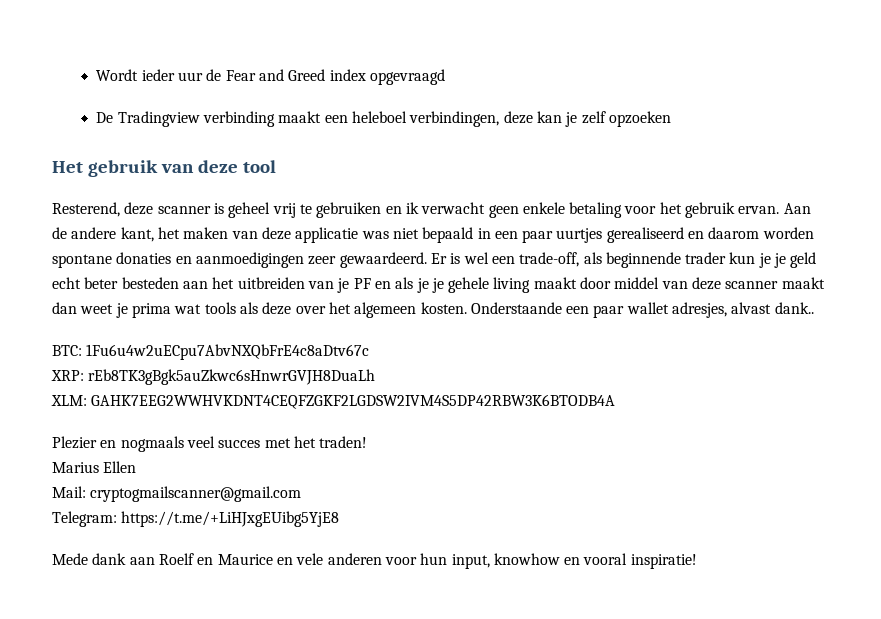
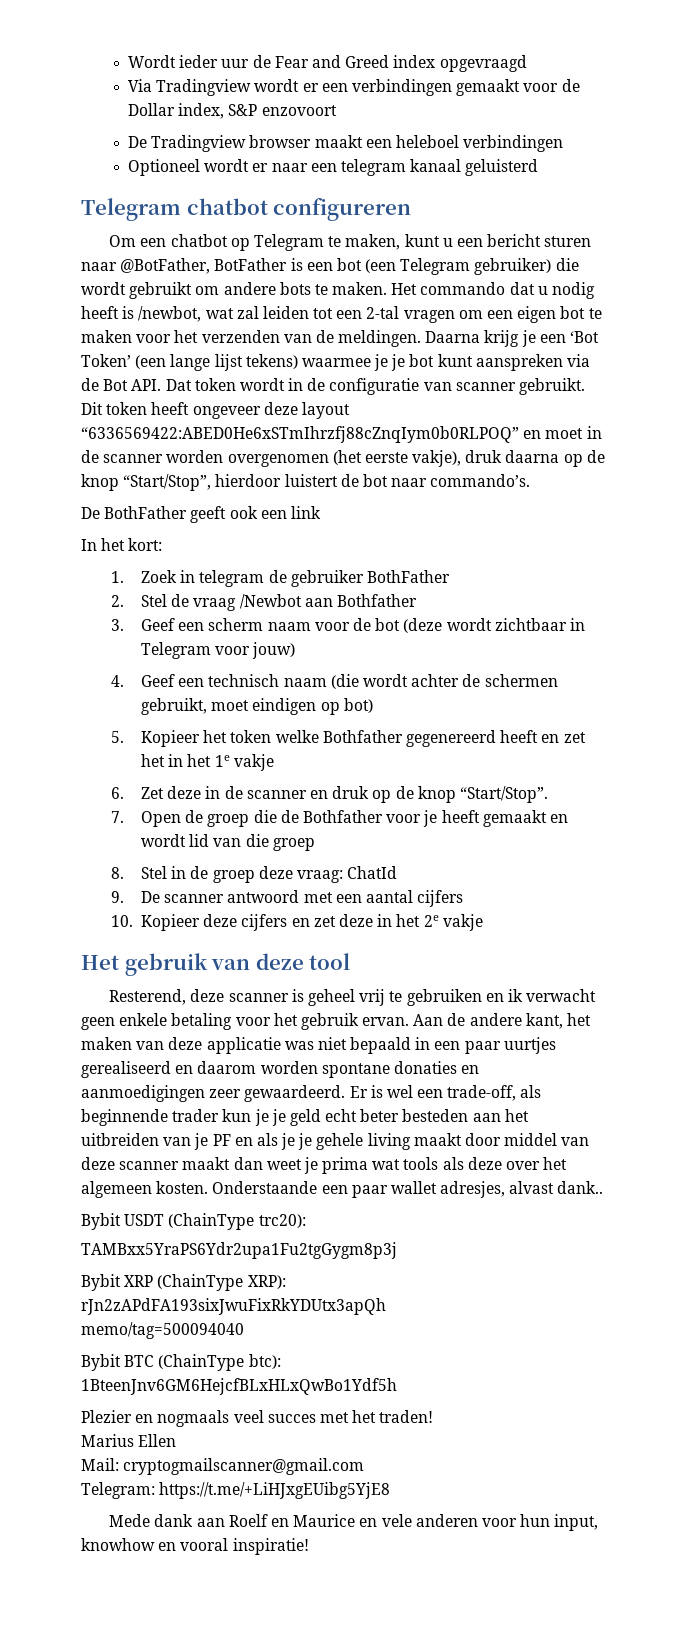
+ Via Tradingview wordt er een verbindingen gemaakt voor de Dollar index, S&P enzovoort
- De Tradingview verbinding maakt een heleboel verbindingen, deze kan je zelf opzoeken
+ De Tradingview browser maakt een heleboel verbindingen
+ Optioneel wordt er naar een telegram kanaal geluisterd
+ Telegram chatbot configureren
+ Om een chatbot op Telegram te maken, kunt u een bericht sturen naar @BotFather, BotFather is een bot (een Telegram gebruiker) die wordt gebruikt om andere bots te maken. Het commando dat u nodig heeft is /newbot, wat zal leiden tot een 2-tal vragen om een eigen bot te maken voor het verzenden van de meldingen. Daarna krijg je een ‘Bot Token’ (een lange lijst tekens) waarmee je je bot kunt aanspreken via de Bot API. Dat token wordt in de configuratie van scanner gebruikt. Dit token heeft ongeveer deze layout “6336569422:ABED0He6xSTmIhrzfj88cZnqIym0b0RLPOQ” en moet in de scanner worden overgenomen (het eerste vakje), druk daarna op de knop “Start/Stop”, hierdoor luistert de bot naar commando’s.
+ De BothFather geeft ook een link
+ In het kort:
+ 1. Zoek in telegram de gebruiker BothFather
+ 2. Stel de vraag /Newbot aan Bothfather
+ 3. Geef een scherm naam voor de bot (deze wordt zichtbaar in Telegram voor jouw)
+ 4. Geef een technisch naam (die wordt achter de schermen gebruikt, moet eindigen op bot)
+ 5. Kopieer het token welke Bothfather gegenereerd heeft en zet het in het 1e vakje
+ 6. Zet deze in de scanner en druk op de knop “Start/Stop”.
+ 7. Open de groep die de Bothfather voor je heeft gemaakt en wordt lid van die groep
+ 8. Stel in de groep deze vraag: ChatId
+ 9. De scanner antwoord met een aantal cijfers
+ 10. Kopieer deze cijfers en zet deze in het 2e vakje
- BTC: 1Fu6u4w2uECpu7AbvNXQbFrE4c8aDtv67c
- XRP: rEb8TK3gBgk5auZkwc6sHnwrGVJH8DuaLh
- XLM: GAHK7EEG2WWHVKDNT4CEQFZGKF2LGDSW2IVM4S5DP42RBW3K6BTODB4A
+ Bybit USDT (ChainType trc20):
+ TAMBxx5YraPS6Ydr2upa1Fu2tgGygm8p3j
+ Bybit XRP (ChainType XRP):
+ rJn2zAPdFA193sixJwuFixRkYDUtx3apQh
+ memo/tag=500094040
+ Bybit BTC (ChainType btc):
+ 1BteenJnv6GM6HejcfBLxHLxQwBo1Ydf5h

